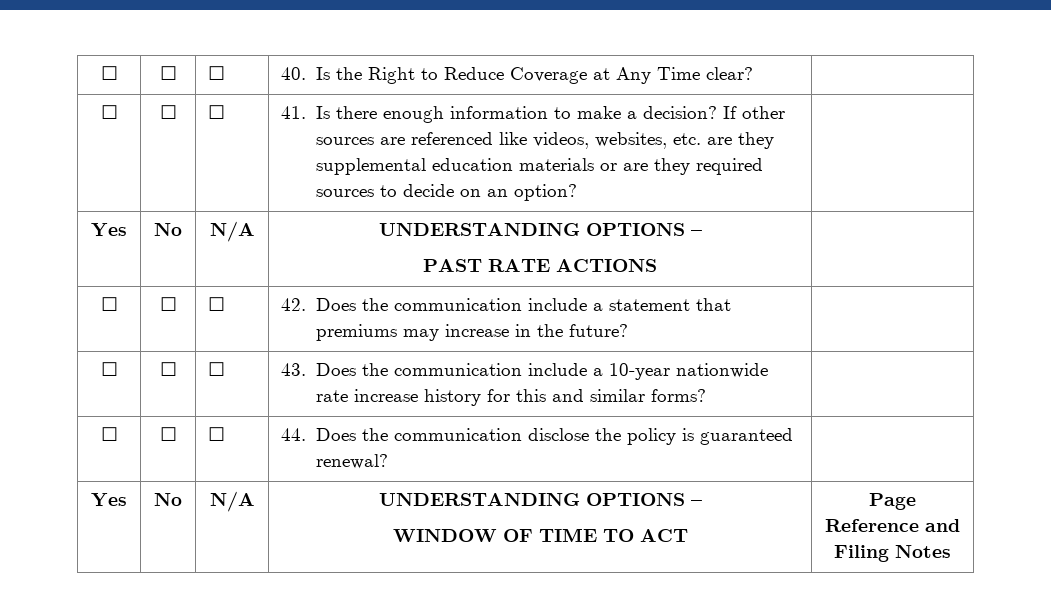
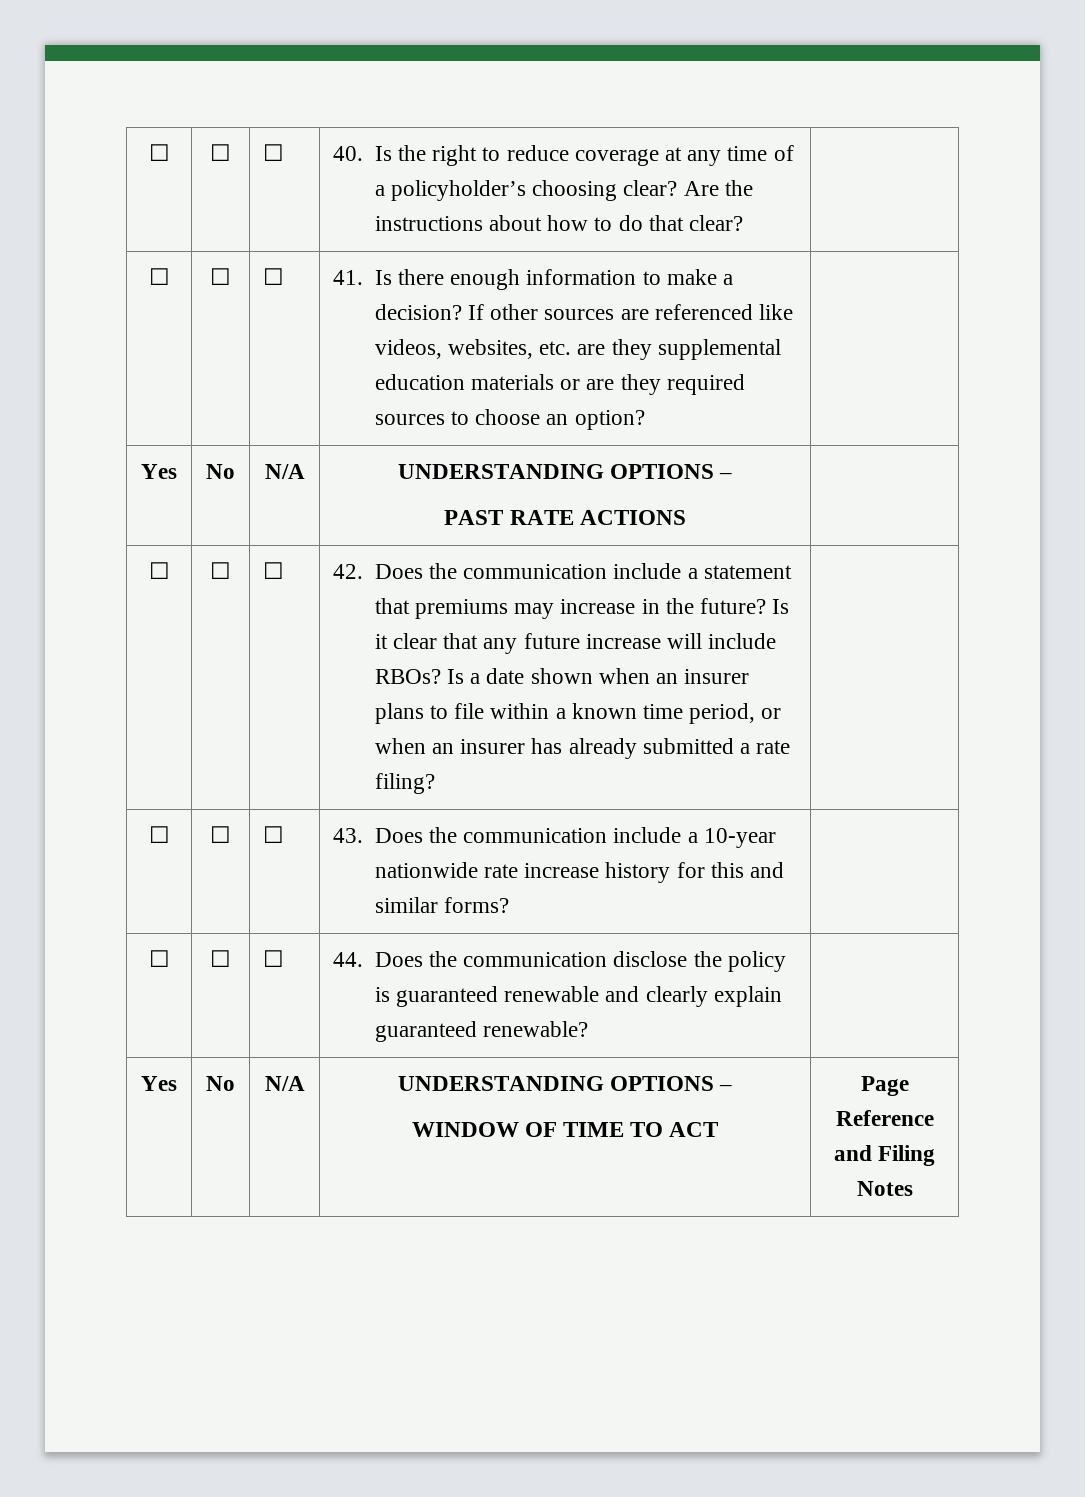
- ☐ | ☐ | ☐ | 40. Is the Right to Reduce Coverage at Any Time clear? |
+ ☐ | ☐ | ☐ | 40. Is the right to reduce coverage at any time of a policyholder’s choosing clear? Are the instructions about how to do that clear? |
- ☐ | ☐ | ☐ | 41. Is there enough information to make a decision? If other sources are referenced like videos, websites, etc. are they supplemental education materials or are they required sources to decide on an option? |
+ ☐ | ☐ | ☐ | 41. Is there enough information to make a decision? If other sources are referenced like videos, websites, etc. are they supplemental education materials or are they required sources to choose an option? |
+ Is it clear that any future increase will include RBOs? Is a date shown when an insurer plans to file within a known time period, or when an insurer has already submitted a rate filing?
- ☐ | ☐ | ☐ | 44. Does the communication disclose the policy is guaranteed renewal? |
+ ☐ | ☐ | ☐ | 44. Does the communication disclose the policy is guaranteed renewable and clearly explain guaranteed renewable? |

